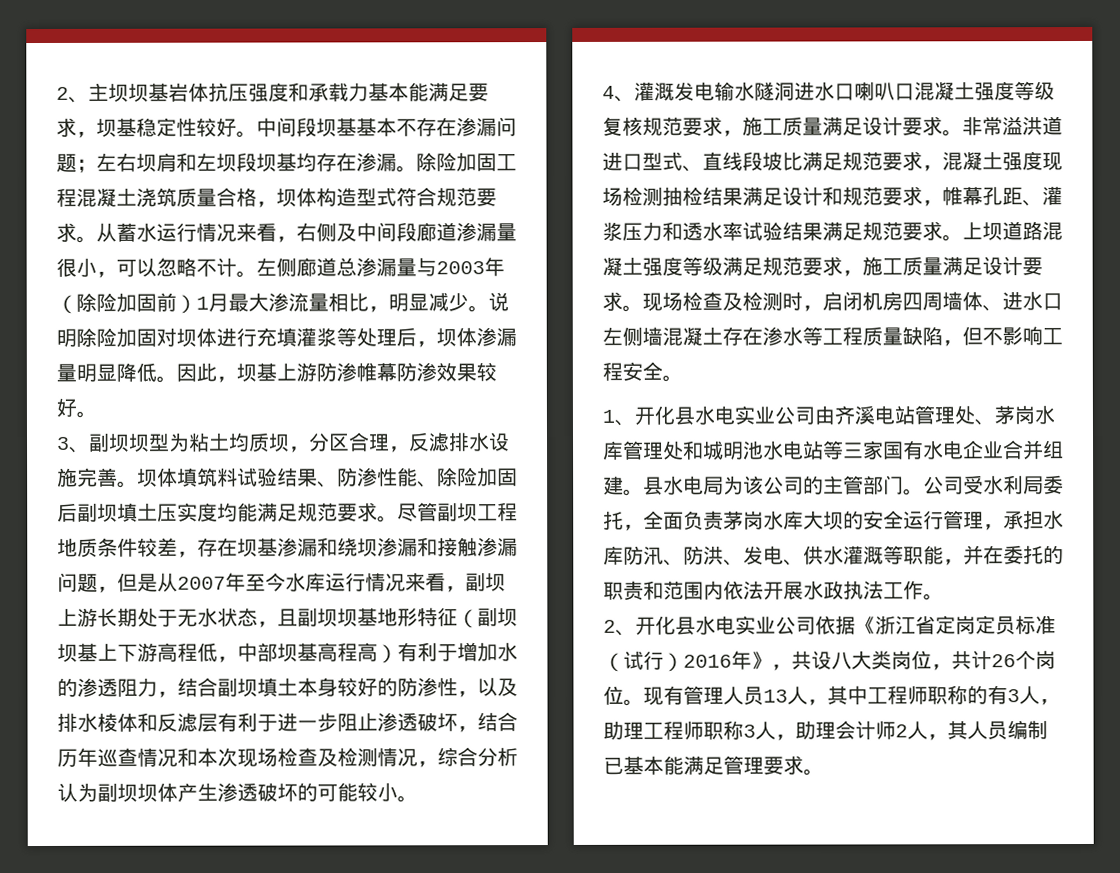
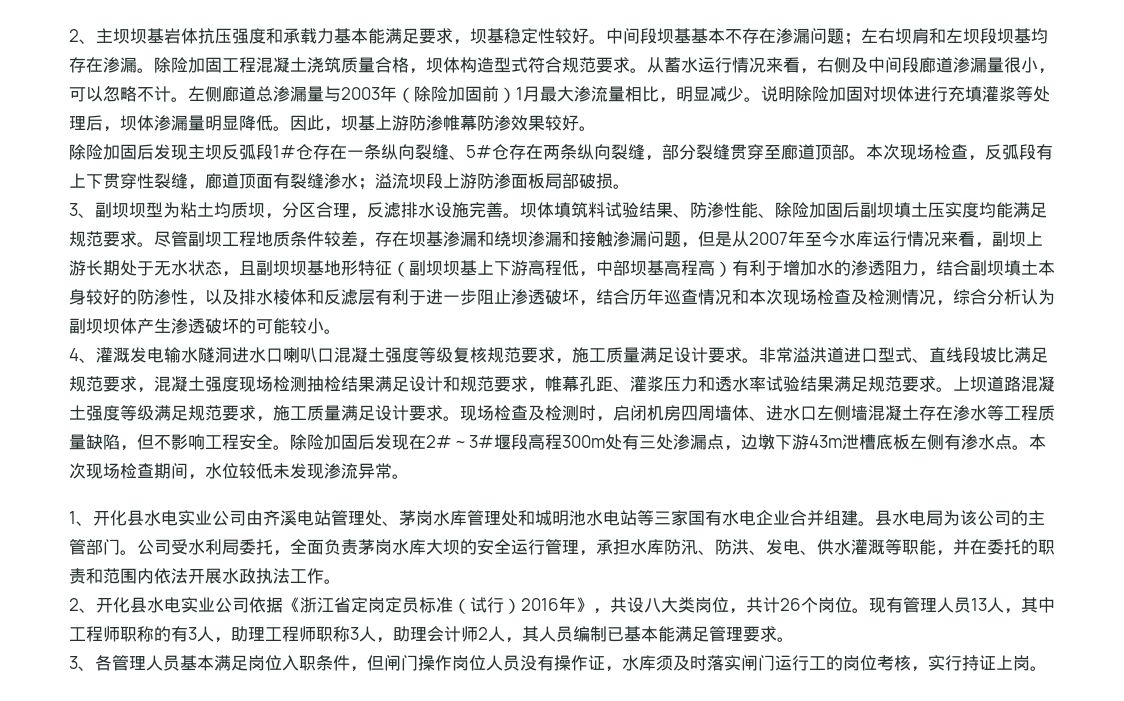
+ 除险加固后发现主坝反弧段1#仓存在一条纵向裂缝、5#仓存在两条纵向裂缝，部分裂缝贯穿至廊道顶部。本次现场检查，反弧段有上下贯穿性裂缝，廊道顶面有裂缝渗水；溢流坝段上游防渗面板局部破损。
+ 除险加固后发现在2#～3#堰段高程300m处有三处渗漏点，边墩下游43m泄槽底板左侧有渗水点。本次现场检查期间，水位较低未发现渗流异常。
+ 3、各管理人员基本满足岗位入职条件，但闸门操作岗位人员没有操作证，水库须及时落实闸门运行工的岗位考核，实行持证上岗。

